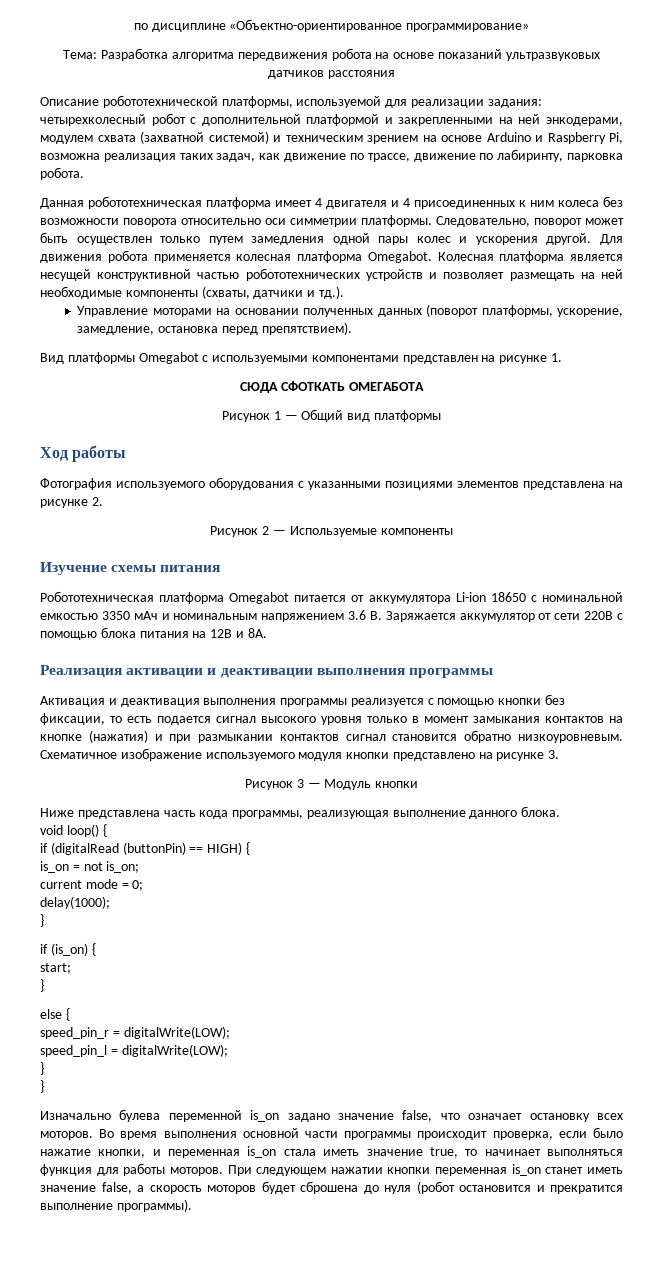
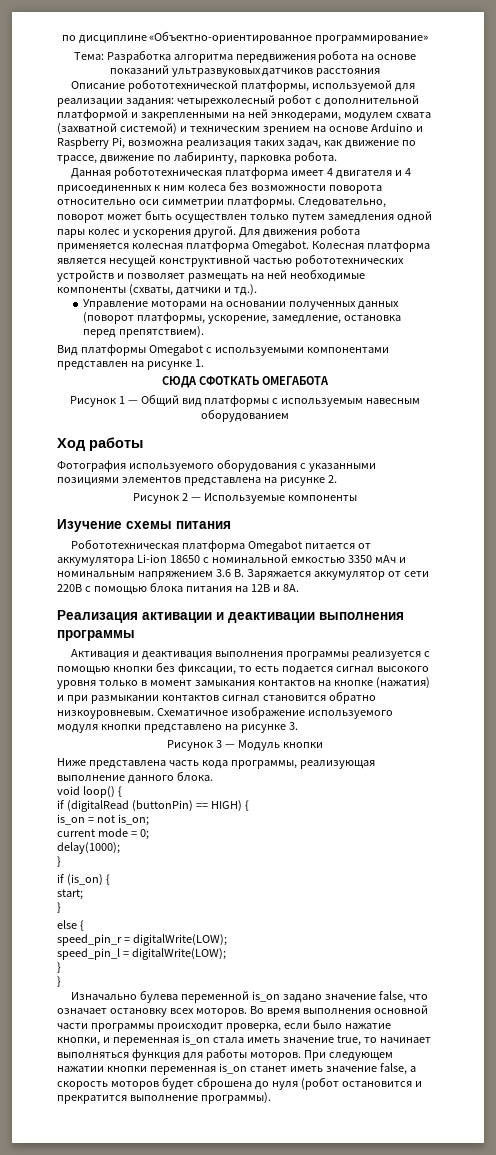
- Рисунок 1 — Общий вид платформы
+ Рисунок 1 — Общий вид платформы с используемым навесным оборудованием

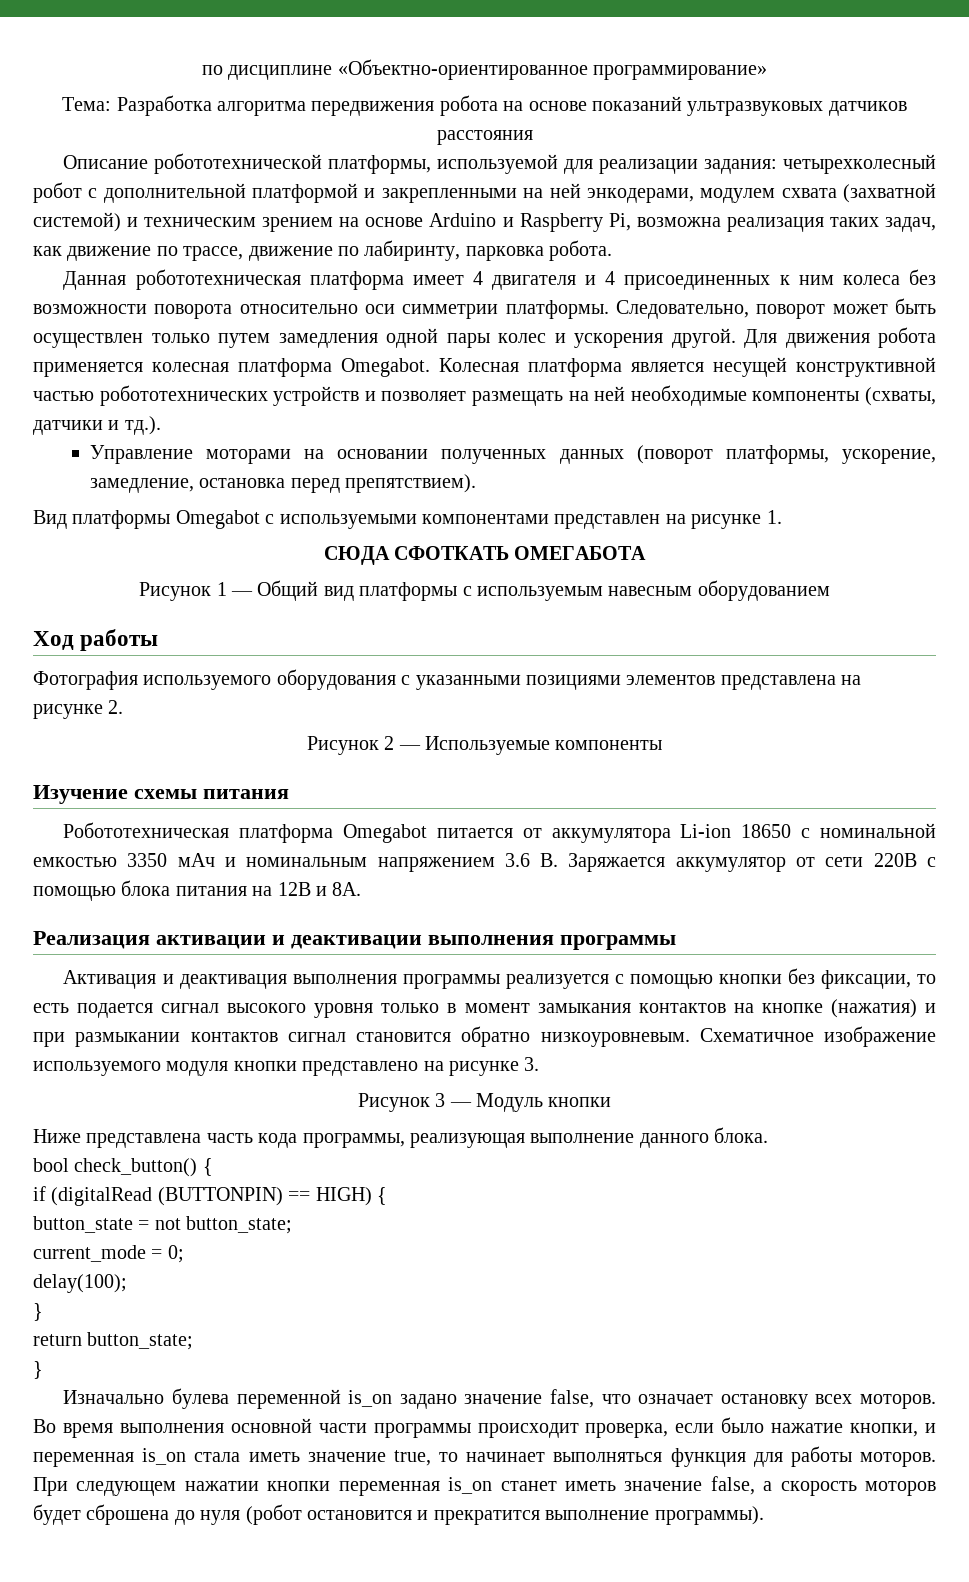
- void loop() {
+ bool check_button() {
- if (digitalRead (buttonPin) == HIGH) {
+ if (digitalRead (BUTTONPIN) == HIGH) {
- is_on = not is_on;
- current mode = 0;
+ button_state = not button_state;
+ current_mode = 0;
- delay(1000);
+ delay(100);
  }
- if (is_on) {
- start;
- }
- else {
- speed_pin_r = digitalWrite(LOW);
- speed_pin_l = digitalWrite(LOW);
- }
+ return button_state;

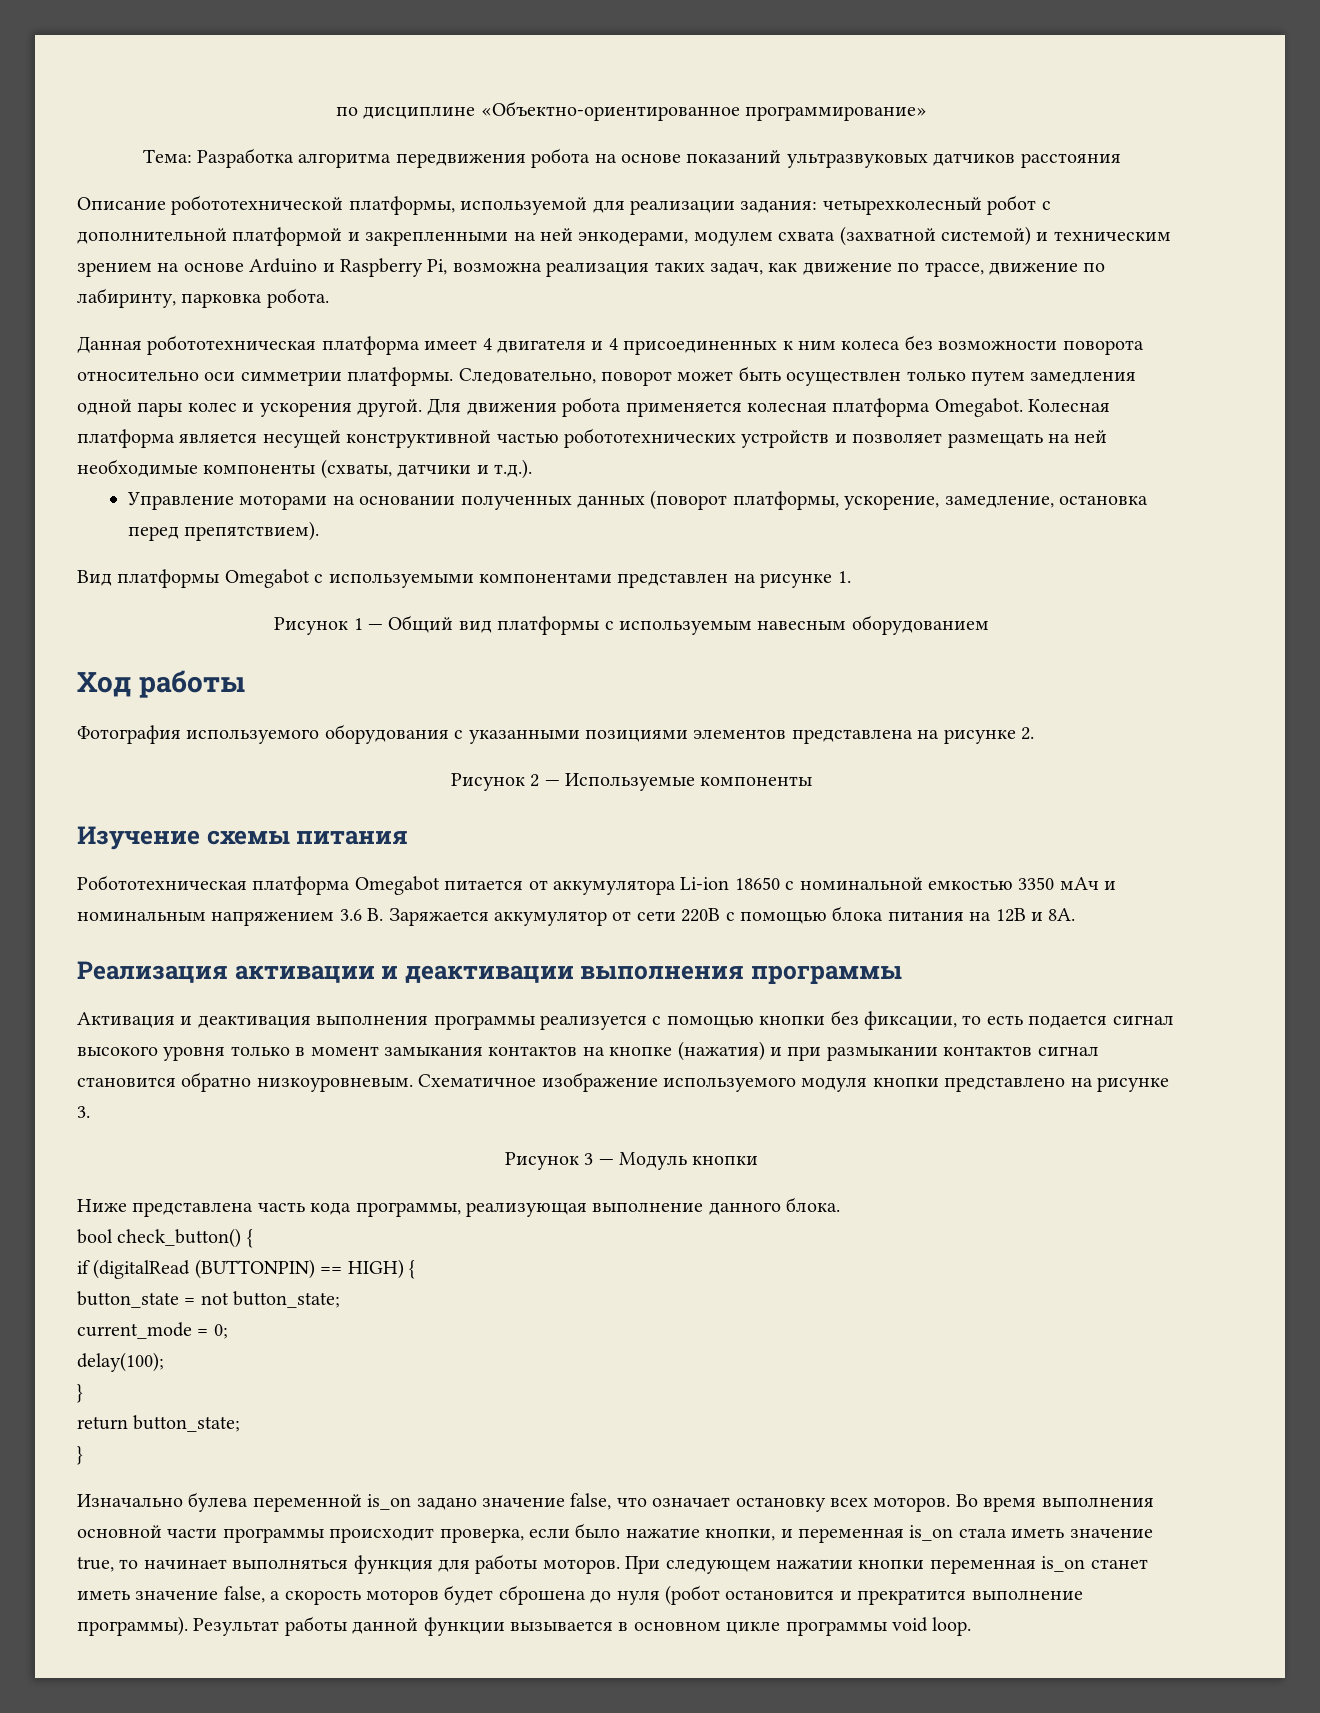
- Колесная платформа является несущей конструктивной частью робототехнических устройств и позволяет размещать на ней необходимые компоненты (схваты, датчики и тд.).
+ Колесная платформа является несущей конструктивной частью робототехнических устройств и позволяет размещать на ней необходимые компоненты (схваты, датчики и т.д.).
- СЮДА СФОТКАТЬ ОМЕГАБОТА
+ Результат работы данной функции вызывается в основном цикле программы void loop.

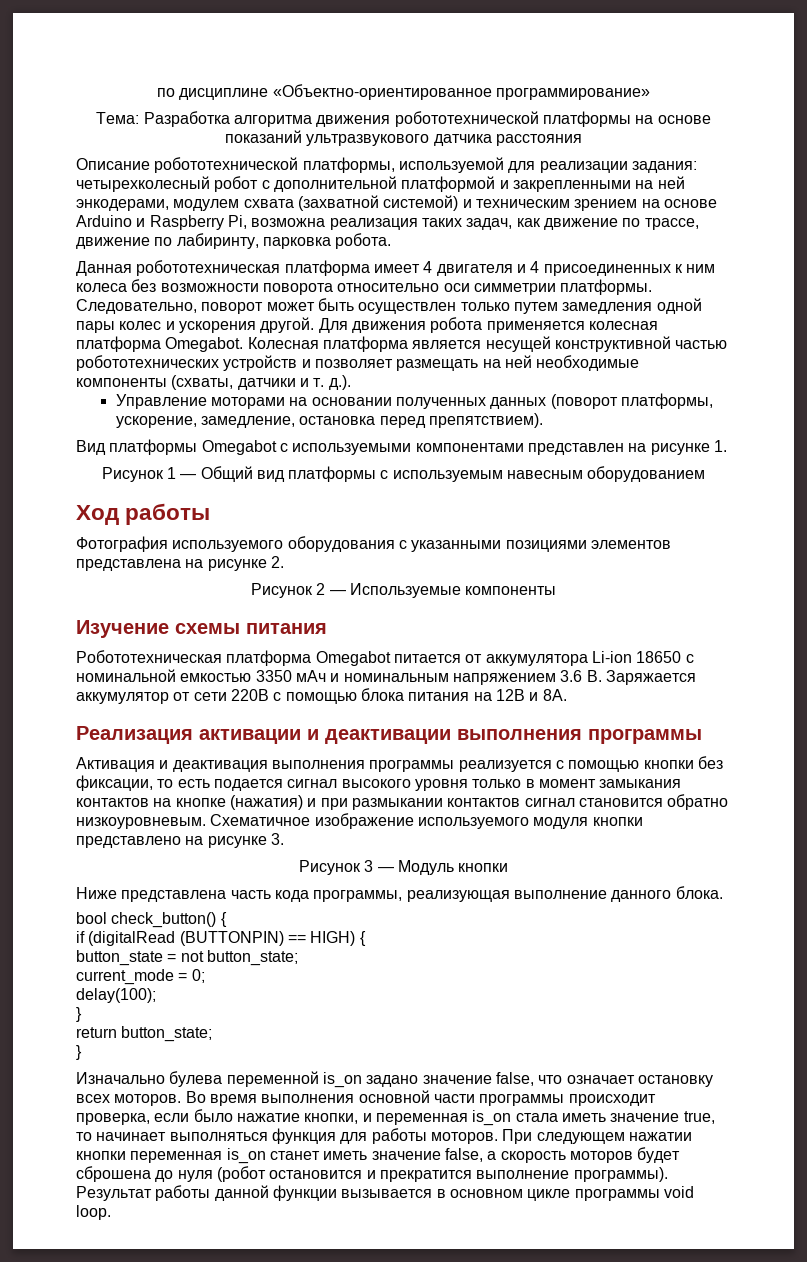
- Тема: Разработка алгоритма передвижения робота на основе показаний ультразвуковых датчиков расстояния
+ Тема: Разработка алгоритма движения робототехнической платформы на основе показаний ультразвукового датчика расстояния
- Колесная платформа является несущей конструктивной частью робототехнических устройств и позволяет размещать на ней необходимые компоненты (схваты, датчики и т.д.).
+ Колесная платформа является несущей конструктивной частью робототехнических устройств и позволяет размещать на ней необходимые компоненты (схваты, датчики и т. д.).

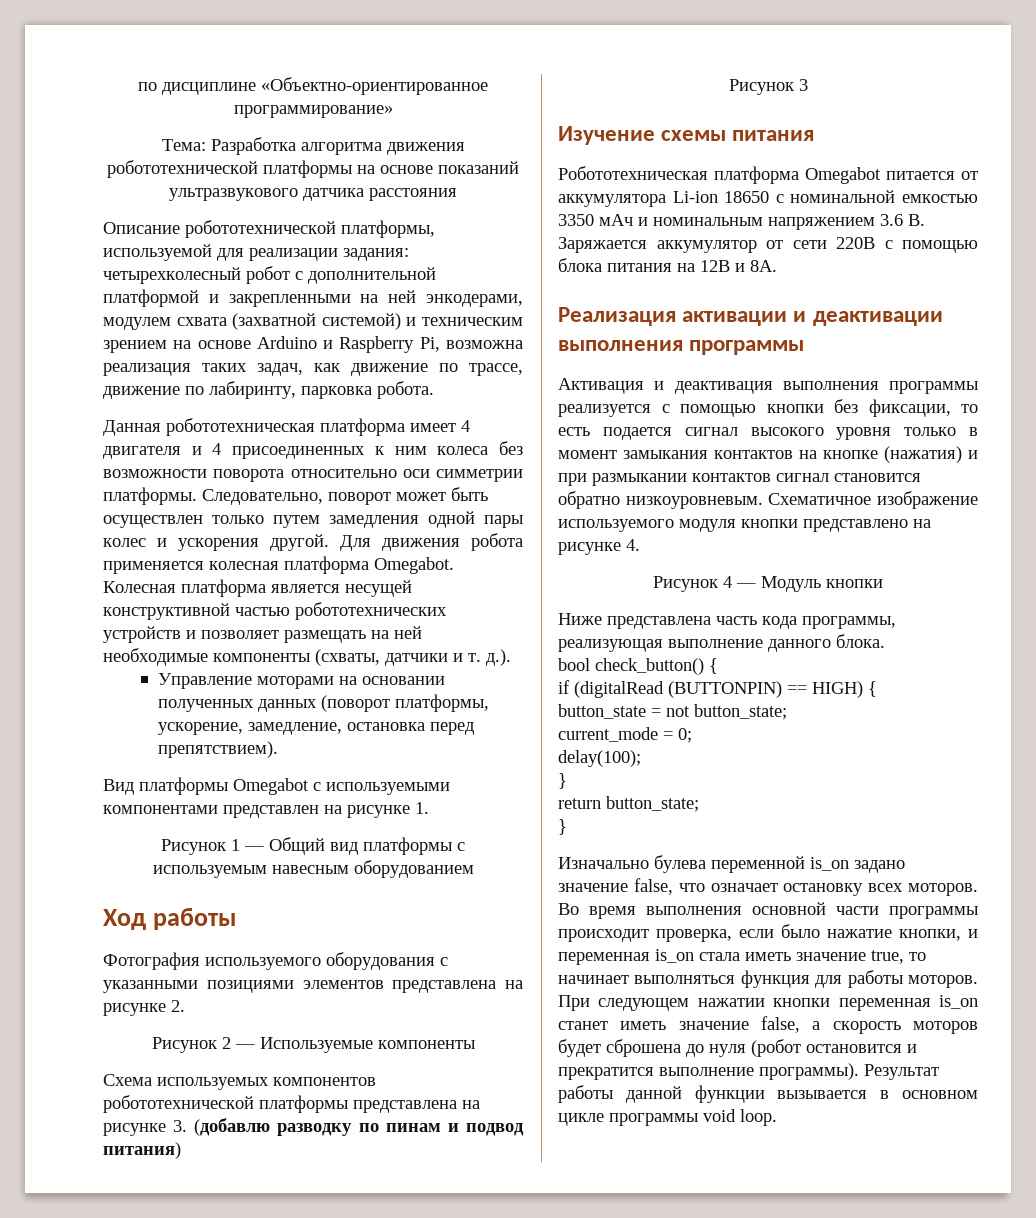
+ Схема используемых компонентов робототехнической платформы представлена на рисунке 3. (добавлю разводку по пинам и подвод питания)
+ Рисунок 3
- Схематичное изображение используемого модуля кнопки представлено на рисунке 3.
- Рисунок 3 — Модуль кнопки
+ Схематичное изображение используемого модуля кнопки представлено на рисунке 4.
+ Рисунок 4 — Модуль кнопки

